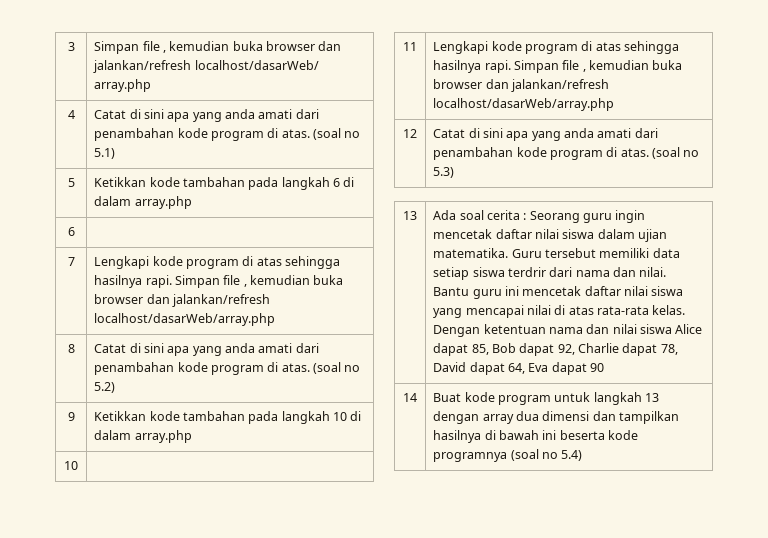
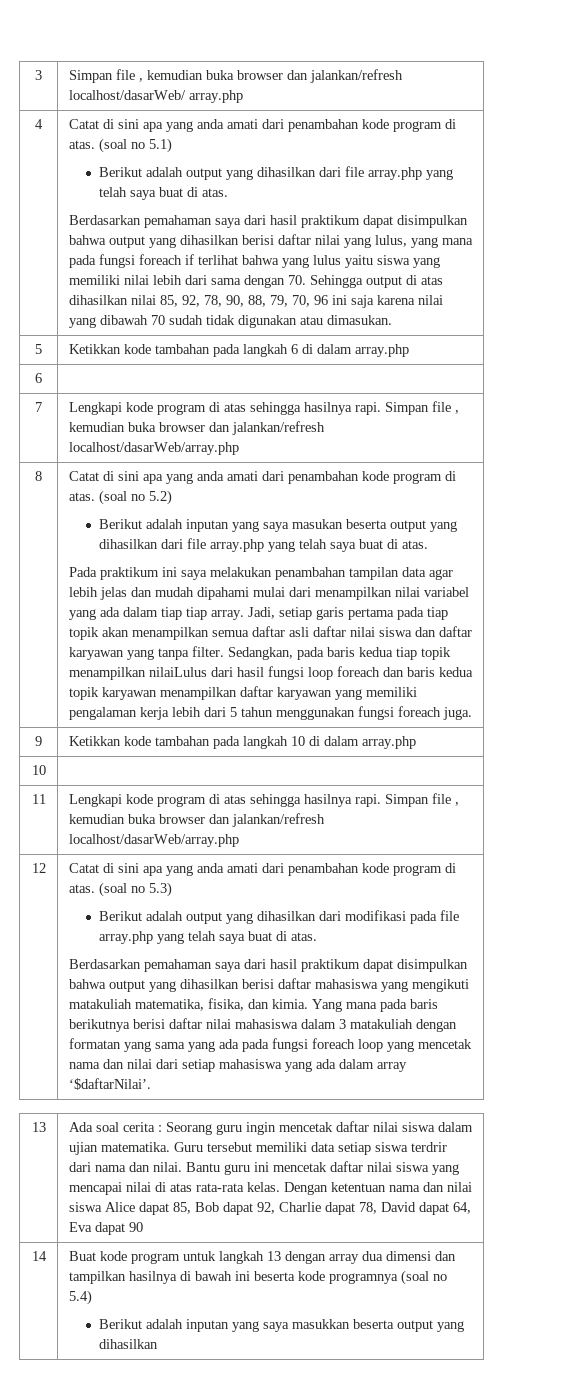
+ Berikut adalah output yang dihasilkan dari file array.php yang telah saya buat di atas.
+ Berdasarkan pemahaman saya dari hasil praktikum dapat disimpulkan bahwa output yang dihasilkan berisi daftar nilai yang lulus, yang mana pada fungsi foreach if terlihat bahwa yang lulus yaitu siswa yang memiliki nilai lebih dari sama dengan 70. Sehingga output di atas dihasilkan nilai 85, 92, 78, 90, 88, 79, 70, 96 ini saja karena nilai yang dibawah 70 sudah tidak digunakan atau dimasukan.
+ Berikut adalah inputan yang saya masukan beserta output yang dihasilkan dari file array.php yang telah saya buat di atas.
+ Pada praktikum ini saya melakukan penambahan tampilan data agar lebih jelas dan mudah dipahami mulai dari menampilkan nilai variabel yang ada dalam tiap tiap array. Jadi, setiap garis pertama pada tiap topik akan menampilkan semua daftar asli daftar nilai siswa dan daftar karyawan yang tanpa filter. Sedangkan, pada baris kedua tiap topik menampilkan nilaiLulus dari hasil fungsi loop foreach dan baris kedua topik karyawan menampilkan daftar karyawan yang memiliki pengalaman kerja lebih dari 5 tahun menggunakan fungsi foreach juga.
+ Berikut adalah output yang dihasilkan dari modifikasi pada file array.php yang telah saya buat di atas.
+ Berdasarkan pemahaman saya dari hasil praktikum dapat disimpulkan bahwa output yang dihasilkan berisi daftar mahasiswa yang mengikuti matakuliah matematika, fisika, dan kimia. Yang mana pada baris berikutnya berisi daftar nilai mahasiswa dalam 3 matakuliah dengan formatan yang sama yang ada pada fungsi foreach loop yang mencetak nama dan nilai dari setiap mahasiswa yang ada dalam array ‘$daftarNilai’.
  14 | Buat kode program untuk langkah 13 dengan array dua dimensi dan tampilkan hasilnya di bawah ini beserta kode programnya (soal no 5.4)
+ Berikut adalah inputan yang saya masukkan beserta output yang dihasilkan

